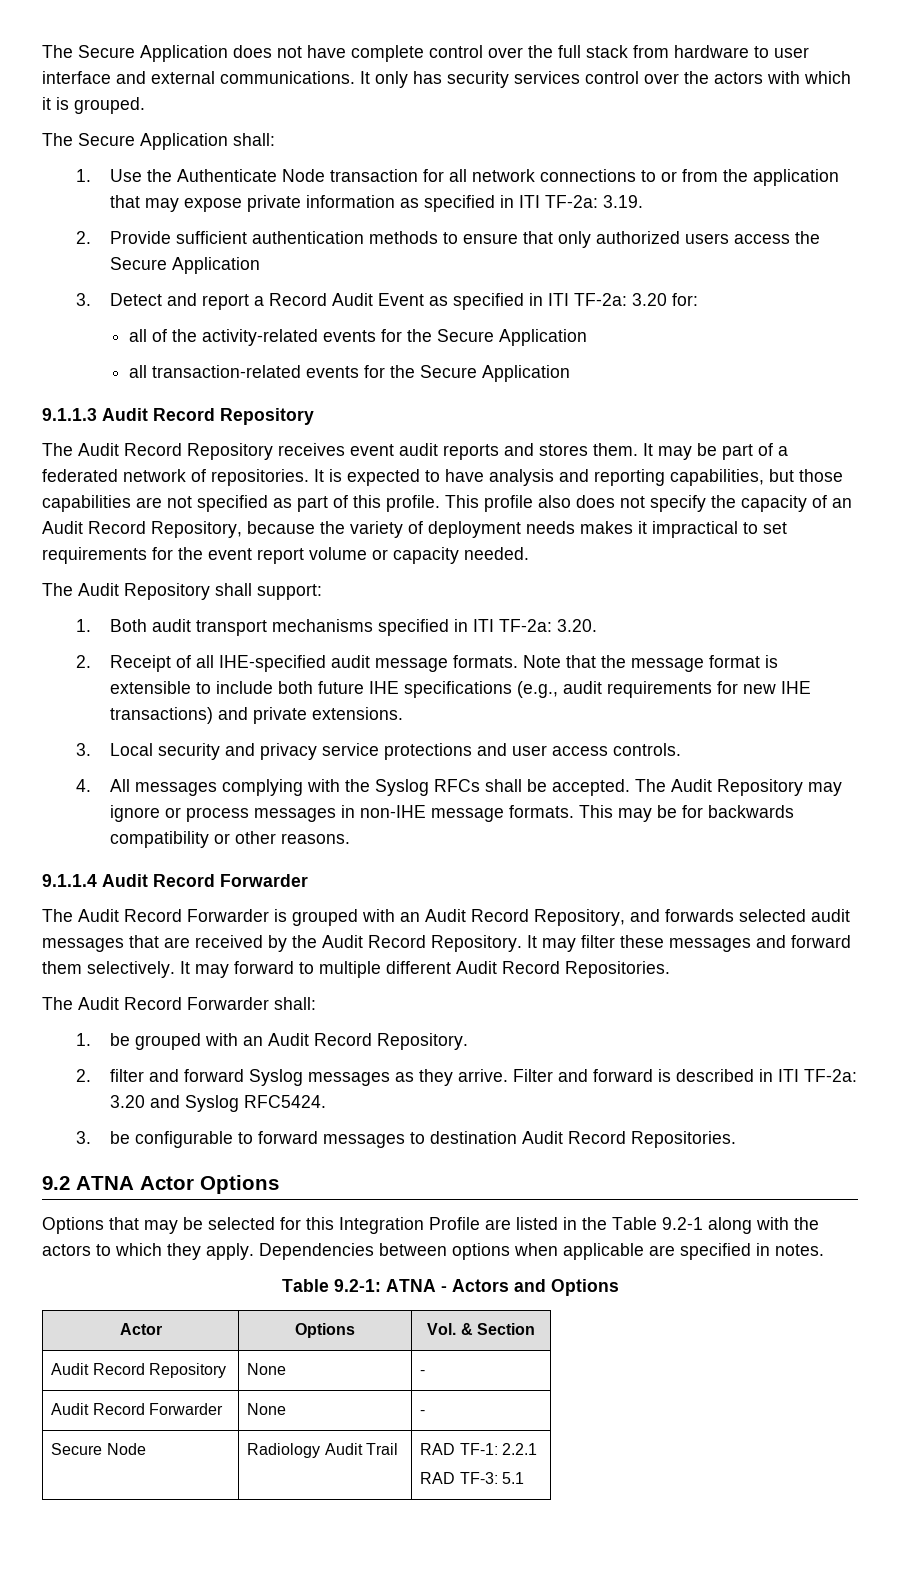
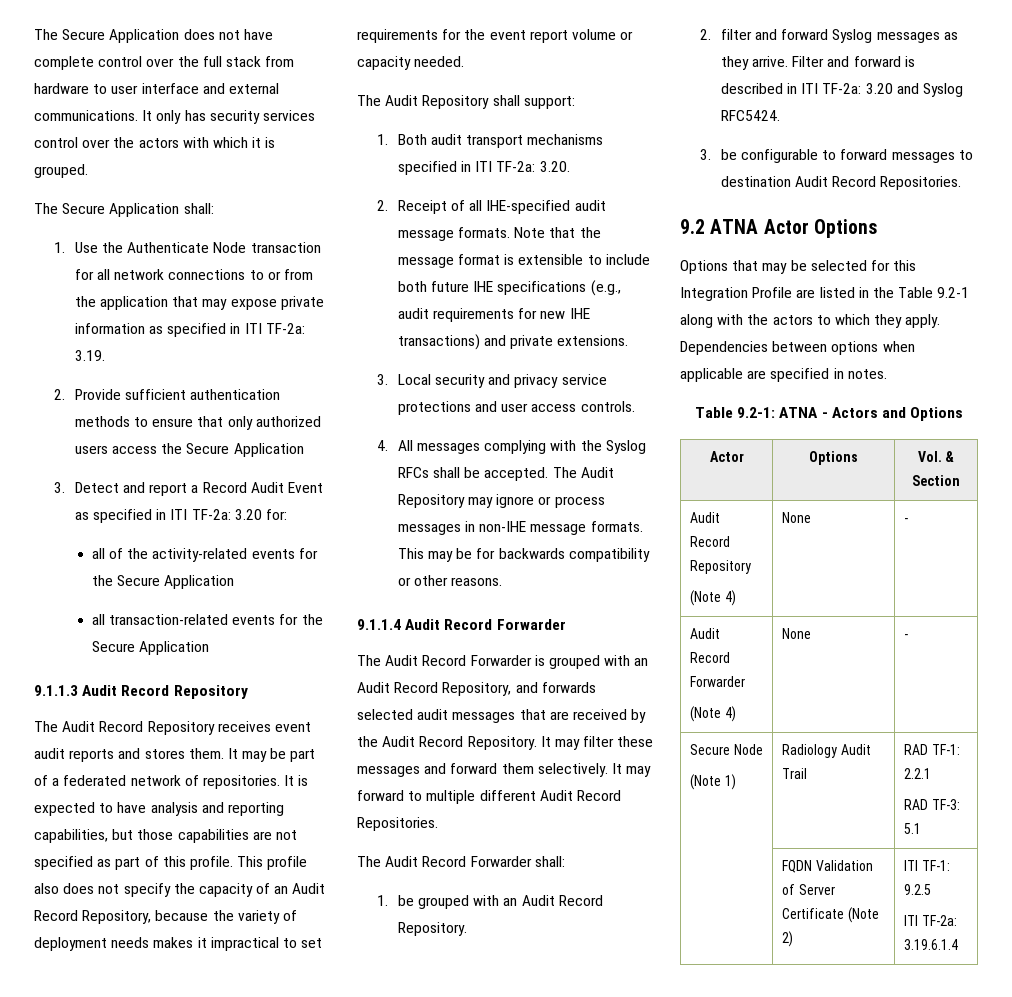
  Actor | Options | Vol. & Section
- Audit Record Repository | None | -
- Audit Record Forwarder | None | -
+ Audit Record Repository
+ (Note 4) | None | -
+ Audit Record Forwarder
+ (Note 4) | None | -
- Secure Node | Radiology Audit Trail | RAD TF-1: 2.2.1
+ Secure Node
+ (Note 1) | Radiology Audit Trail | RAD TF-1: 2.2.1
+ | FQDN Validation of Server Certificate (Note 2) | ITI TF-1: 9.2.5
+ ITI TF-2a: 3.19.6.1.4

